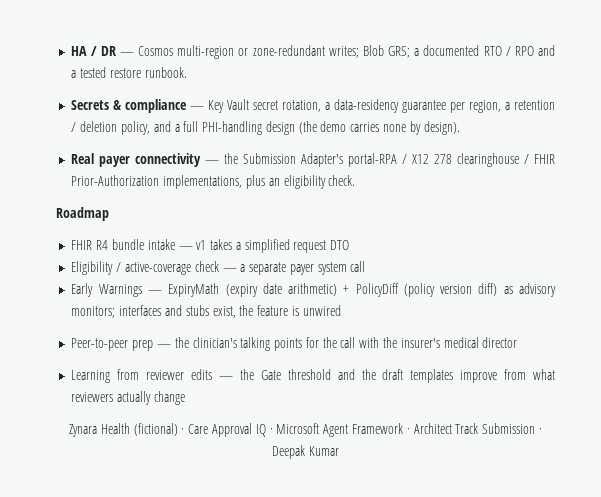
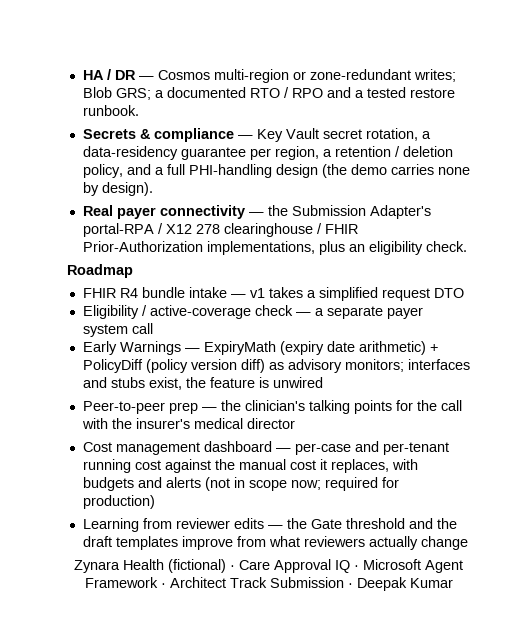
+ Cost management dashboard — per-case and per-tenant running cost against the manual cost it replaces, with budgets and alerts (not in scope now; required for production)

